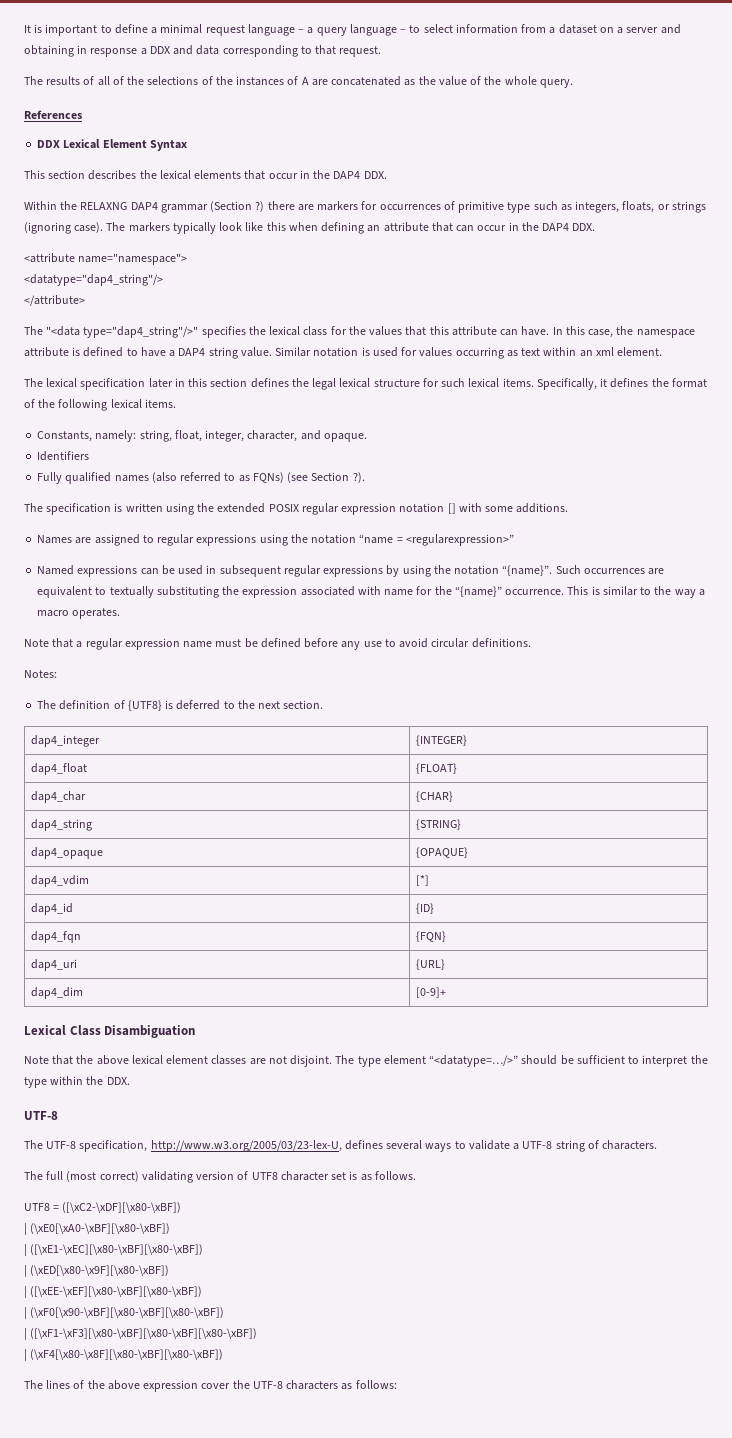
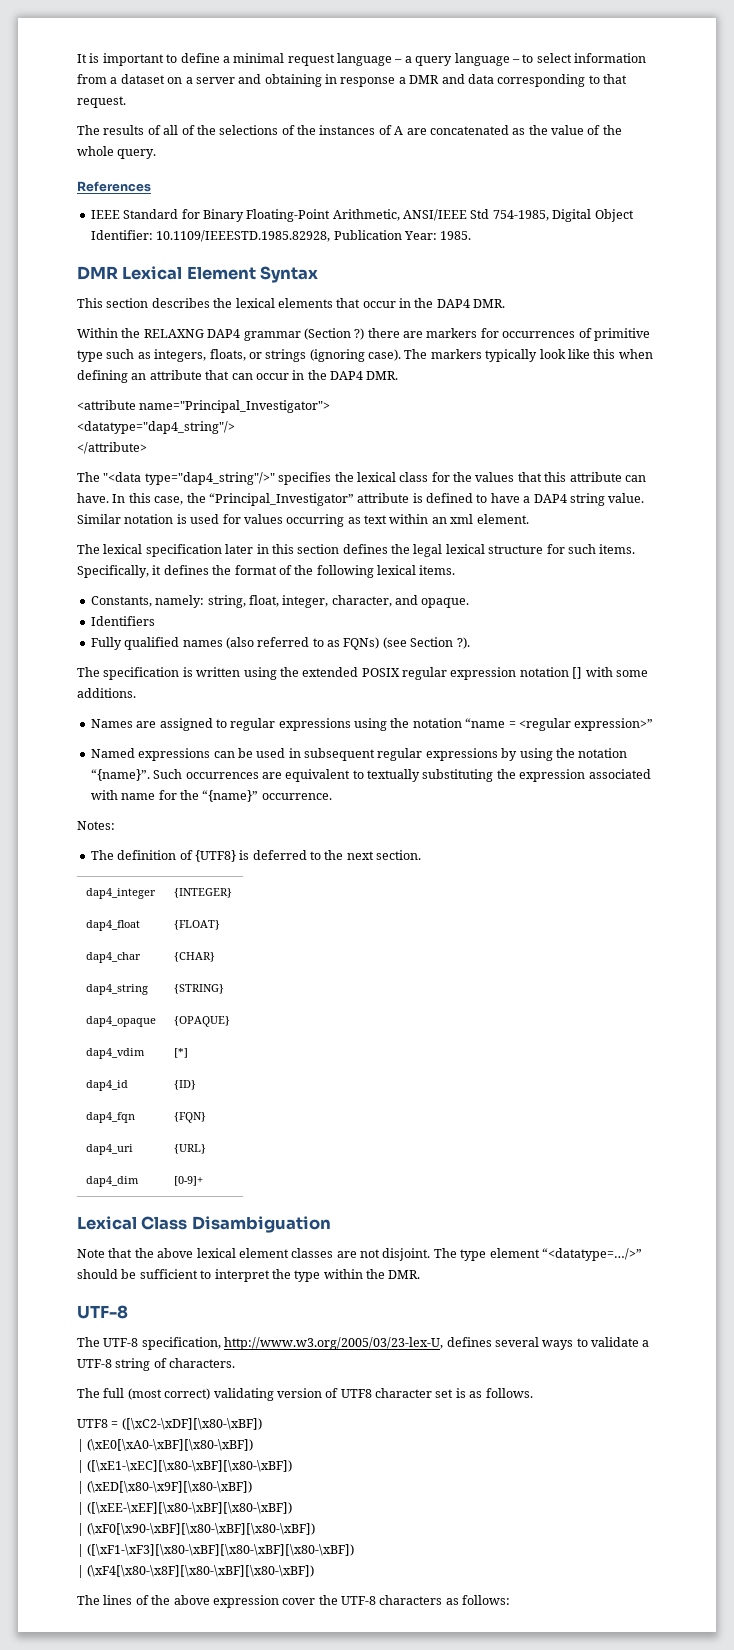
- It is important to define a minimal request language – a query language – to select information from a dataset on a server and obtaining in response a DDX and data corresponding to that request.
+ It is important to define a minimal request language – a query language – to select information from a dataset on a server and obtaining in response a DMR and data corresponding to that request.
- DDX Lexical Element Syntax
+ IEEE Standard for Binary Floating-Point Arithmetic, ANSI/IEEE Std 754-1985, Digital Object Identifier: 10.1109/IEEESTD.1985.82928, Publication Year: 1985.
+ DMR Lexical Element Syntax
- This section describes the lexical elements that occur in the DAP4 DDX.
+ This section describes the lexical elements that occur in the DAP4 DMR.
- The markers typically look like this when defining an attribute that can occur in the DAP4 DDX.
+ The markers typically look like this when defining an attribute that can occur in the DAP4 DMR.
- <attribute name="namespace">
+ <attribute name="Principal_Investigator">
- In this case, the namespace attribute is defined to have a DAP4 string value.
+ In this case, the “Principal_Investigator” attribute is defined to have a DAP4 string value.
- The lexical specification later in this section defines the legal lexical structure for such lexical items.
+ The lexical specification later in this section defines the legal lexical structure for such items.
- Names are assigned to regular expressions using the notation “name = <regularexpression>”
+ Names are assigned to regular expressions using the notation “name = <regular expression>”
- This is similar to the way a macro operates.
- Note that a regular expression name must be defined before any use to avoid circular definitions.
- The type element “<datatype=…/>” should be sufficient to interpret the type within the DDX.
+ The type element “<datatype=…/>” should be sufficient to interpret the type within the DMR.

